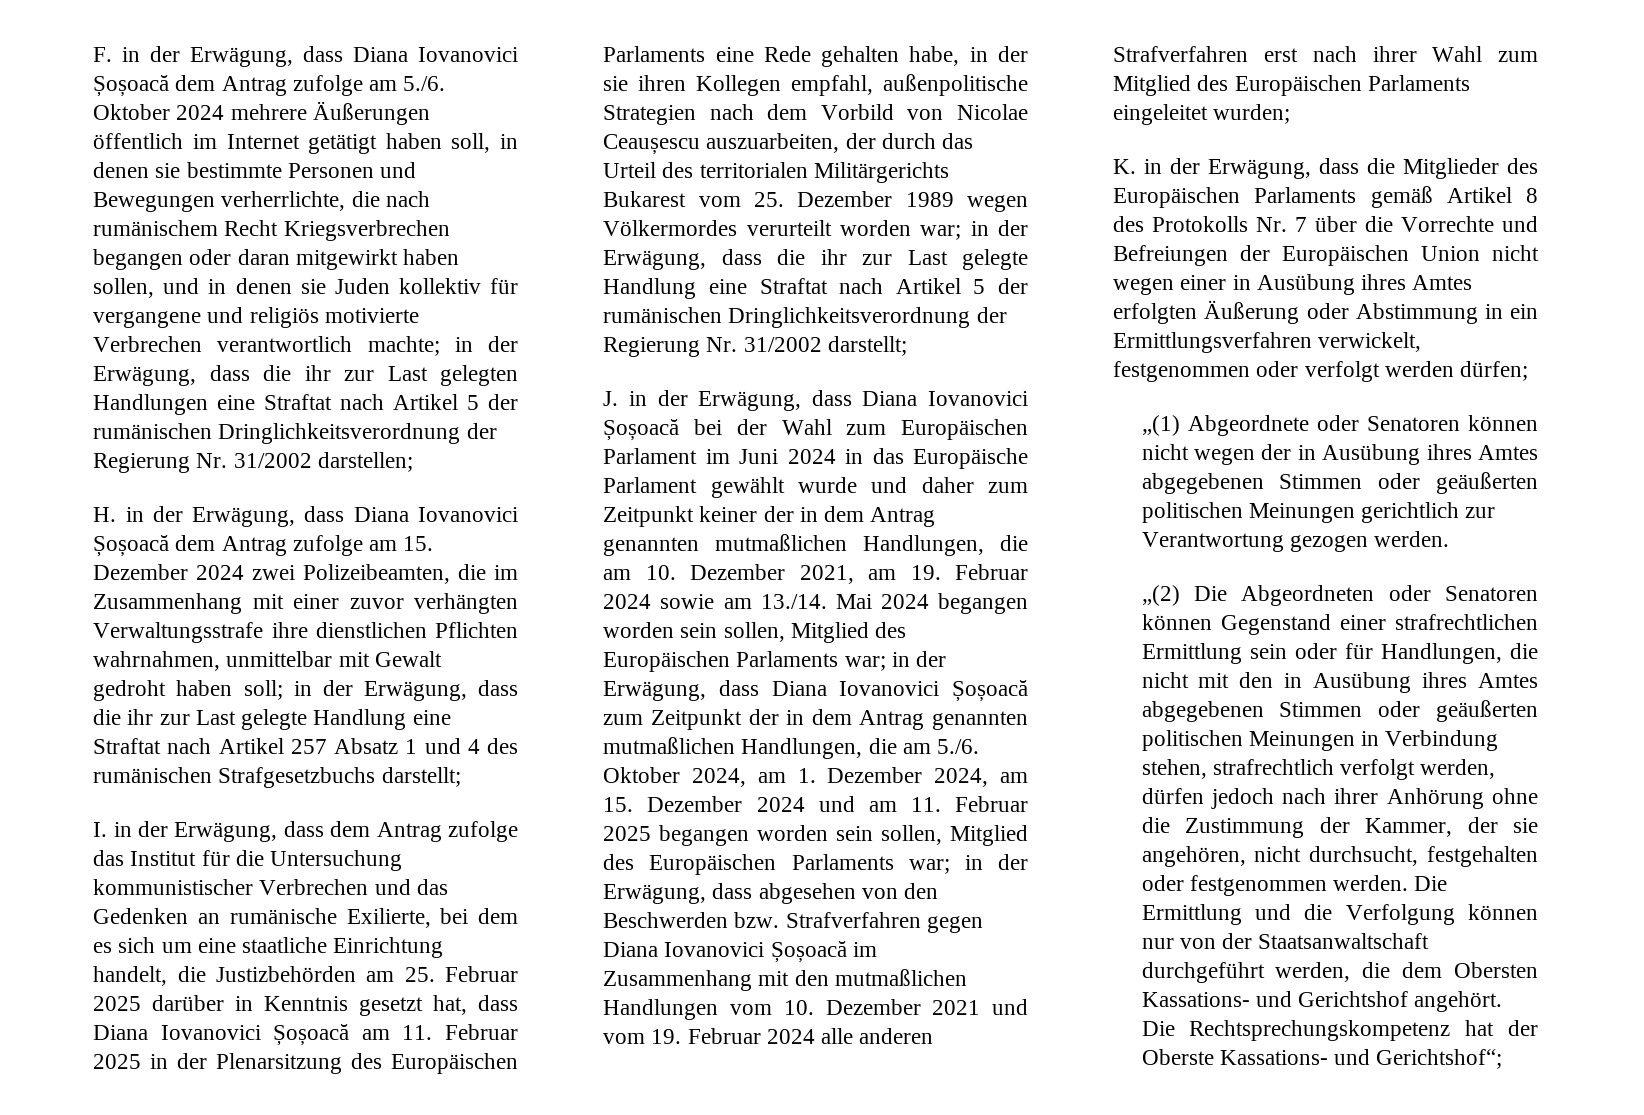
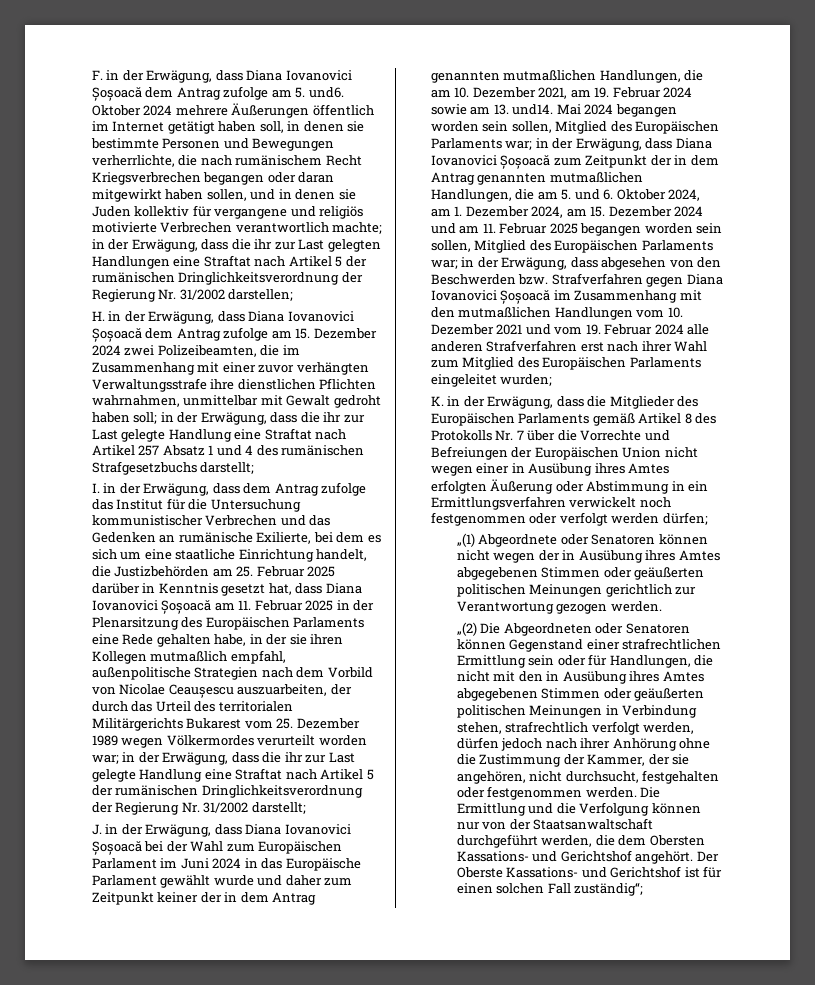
- F. in der Erwägung, dass Diana Iovanovici Șoșoacă dem Antrag zufolge am 5./6. Oktober 2024 mehrere Äußerungen öffentlich im Internet getätigt haben soll, in denen sie bestimmte Personen und Bewegungen verherrlichte, die nach rumänischem Recht Kriegsverbrechen begangen oder daran mitgewirkt haben sollen, und in denen sie Juden kollektiv für vergangene und religiös motivierte Verbrechen verantwortlich machte;
+ F. in der Erwägung, dass Diana Iovanovici Șoșoacă dem Antrag zufolge am 5. und6. Oktober 2024 mehrere Äußerungen öffentlich im Internet getätigt haben soll, in denen sie bestimmte Personen und Bewegungen verherrlichte, die nach rumänischem Recht Kriegsverbrechen begangen oder daran mitgewirkt haben sollen, und in denen sie Juden kollektiv für vergangene und religiös motivierte Verbrechen verantwortlich machte;
- I. in der Erwägung, dass dem Antrag zufolge das Institut für die Untersuchung kommunistischer Verbrechen und das Gedenken an rumänische Exilierte, bei dem es sich um eine staatliche Einrichtung handelt, die Justizbehörden am 25. Februar 2025 darüber in Kenntnis gesetzt hat, dass Diana Iovanovici Șoșoacă am 11. Februar 2025 in der Plenarsitzung des Europäischen Parlaments eine Rede gehalten habe, in der sie ihren Kollegen empfahl, außenpolitische Strategien nach dem Vorbild von Nicolae Ceaușescu auszuarbeiten, der durch das Urteil des territorialen Militärgerichts Bukarest vom 25. Dezember 1989 wegen Völkermordes verurteilt worden war;
+ I. in der Erwägung, dass dem Antrag zufolge das Institut für die Untersuchung kommunistischer Verbrechen und das Gedenken an rumänische Exilierte, bei dem es sich um eine staatliche Einrichtung handelt, die Justizbehörden am 25. Februar 2025 darüber in Kenntnis gesetzt hat, dass Diana Iovanovici Șoșoacă am 11. Februar 2025 in der Plenarsitzung des Europäischen Parlaments eine Rede gehalten habe, in der sie ihren Kollegen mutmaßlich empfahl, außenpolitische Strategien nach dem Vorbild von Nicolae Ceaușescu auszuarbeiten, der durch das Urteil des territorialen Militärgerichts Bukarest vom 25. Dezember 1989 wegen Völkermordes verurteilt worden war;
- J. in der Erwägung, dass Diana Iovanovici Șoșoacă bei der Wahl zum Europäischen Parlament im Juni 2024 in das Europäische Parlament gewählt wurde und daher zum Zeitpunkt keiner der in dem Antrag genannten mutmaßlichen Handlungen, die am 10. Dezember 2021, am 19. Februar 2024 sowie am 13./14. Mai 2024 begangen worden sein sollen, Mitglied des Europäischen Parlaments war;
+ J. in der Erwägung, dass Diana Iovanovici Șoșoacă bei der Wahl zum Europäischen Parlament im Juni 2024 in das Europäische Parlament gewählt wurde und daher zum Zeitpunkt keiner der in dem Antrag genannten mutmaßlichen Handlungen, die am 10. Dezember 2021, am 19. Februar 2024 sowie am 13. und14. Mai 2024 begangen worden sein sollen, Mitglied des Europäischen Parlaments war;
- in der Erwägung, dass Diana Iovanovici Șoșoacă zum Zeitpunkt der in dem Antrag genannten mutmaßlichen Handlungen, die am 5./6. Oktober 2024, am 1. Dezember 2024, am 15. Dezember 2024 und am 11. Februar 2025 begangen worden sein sollen, Mitglied des Europäischen Parlaments war;
+ in der Erwägung, dass Diana Iovanovici Șoșoacă zum Zeitpunkt der in dem Antrag genannten mutmaßlichen Handlungen, die am 5. und 6. Oktober 2024, am 1. Dezember 2024, am 15. Dezember 2024 und am 11. Februar 2025 begangen worden sein sollen, Mitglied des Europäischen Parlaments war;
- K. in der Erwägung, dass die Mitglieder des Europäischen Parlaments gemäß Artikel 8 des Protokolls Nr. 7 über die Vorrechte und Befreiungen der Europäischen Union nicht wegen einer in Ausübung ihres Amtes erfolgten Äußerung oder Abstimmung in ein Ermittlungsverfahren verwickelt, festgenommen oder verfolgt werden dürfen;
+ K. in der Erwägung, dass die Mitglieder des Europäischen Parlaments gemäß Artikel 8 des Protokolls Nr. 7 über die Vorrechte und Befreiungen der Europäischen Union nicht wegen einer in Ausübung ihres Amtes erfolgten Äußerung oder Abstimmung in ein Ermittlungsverfahren verwickelt noch festgenommen oder verfolgt werden dürfen;
- Die Rechtsprechungskompetenz hat der Oberste Kassations- und Gerichtshof“;
+ Der Oberste Kassations- und Gerichtshof ist für einen solchen Fall zuständig“;

